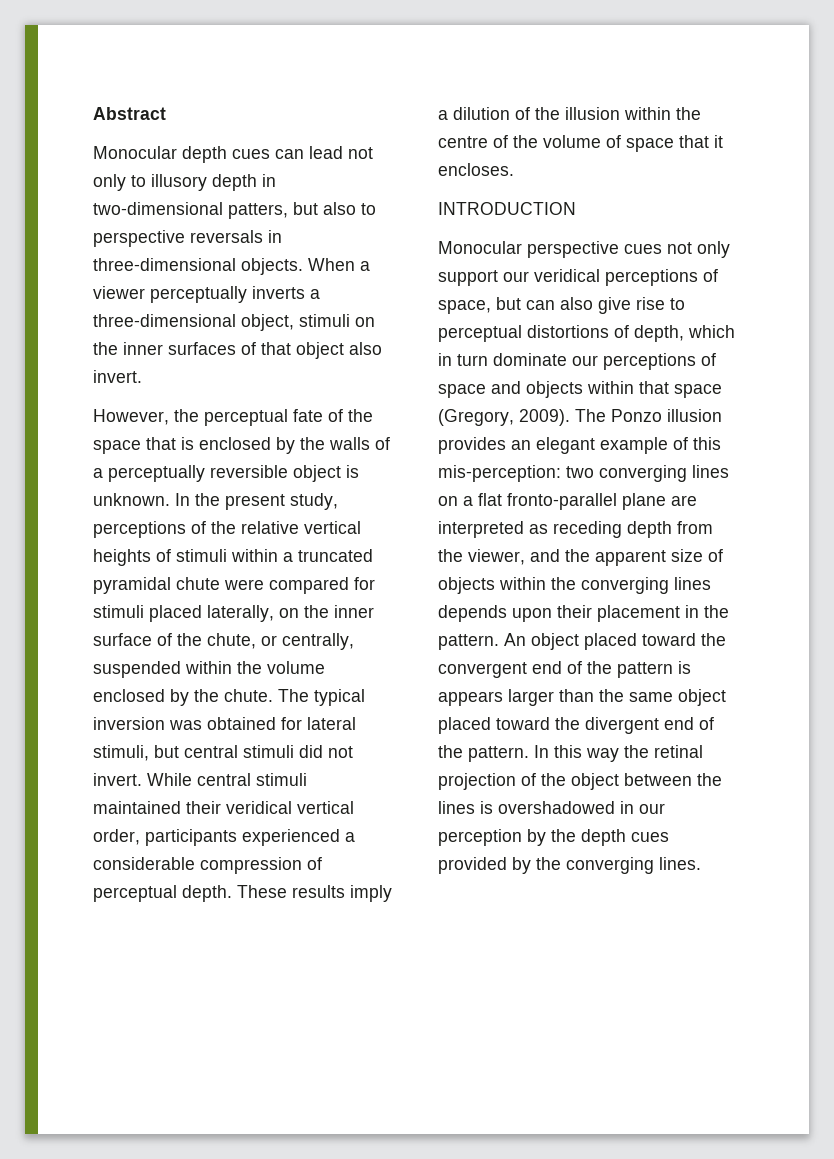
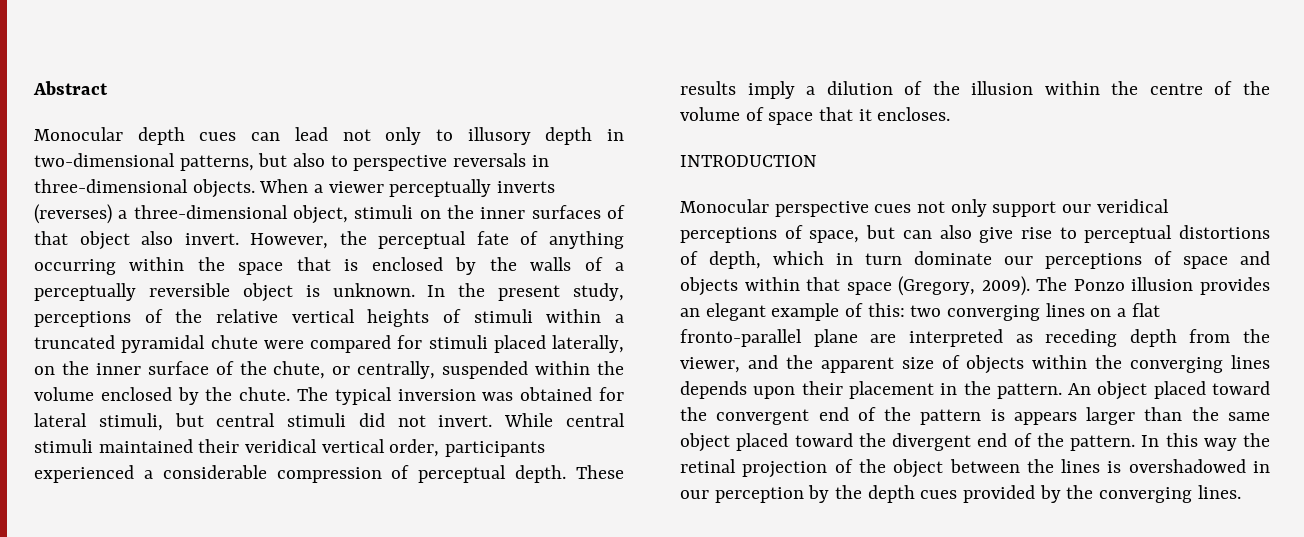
- Monocular depth cues can lead not only to illusory depth in two-dimensional patters, but also to perspective reversals in three-dimensional objects.
+ Monocular depth cues can lead not only to illusory depth in two-dimensional patterns, but also to perspective reversals in three-dimensional objects.
- When a viewer perceptually inverts a three-dimensional object, stimuli on the inner surfaces of that object also invert.
- However, the perceptual fate of the space that is enclosed by the walls of a perceptually reversible object is unknown.
+ When a viewer perceptually inverts (reverses) a three-dimensional object, stimuli on the inner surfaces of that object also invert. However, the perceptual fate of anything occurring within the space that is enclosed by the walls of a perceptually reversible object is unknown.
- The Ponzo illusion provides an elegant example of this mis-perception: two converging lines on a flat fronto-parallel plane are interpreted as receding depth from the viewer, and the apparent size of objects within the converging lines depends upon their placement in the pattern.
+ The Ponzo illusion provides an elegant example of this: two converging lines on a flat fronto-parallel plane are interpreted as receding depth from the viewer, and the apparent size of objects within the converging lines depends upon their placement in the pattern.

